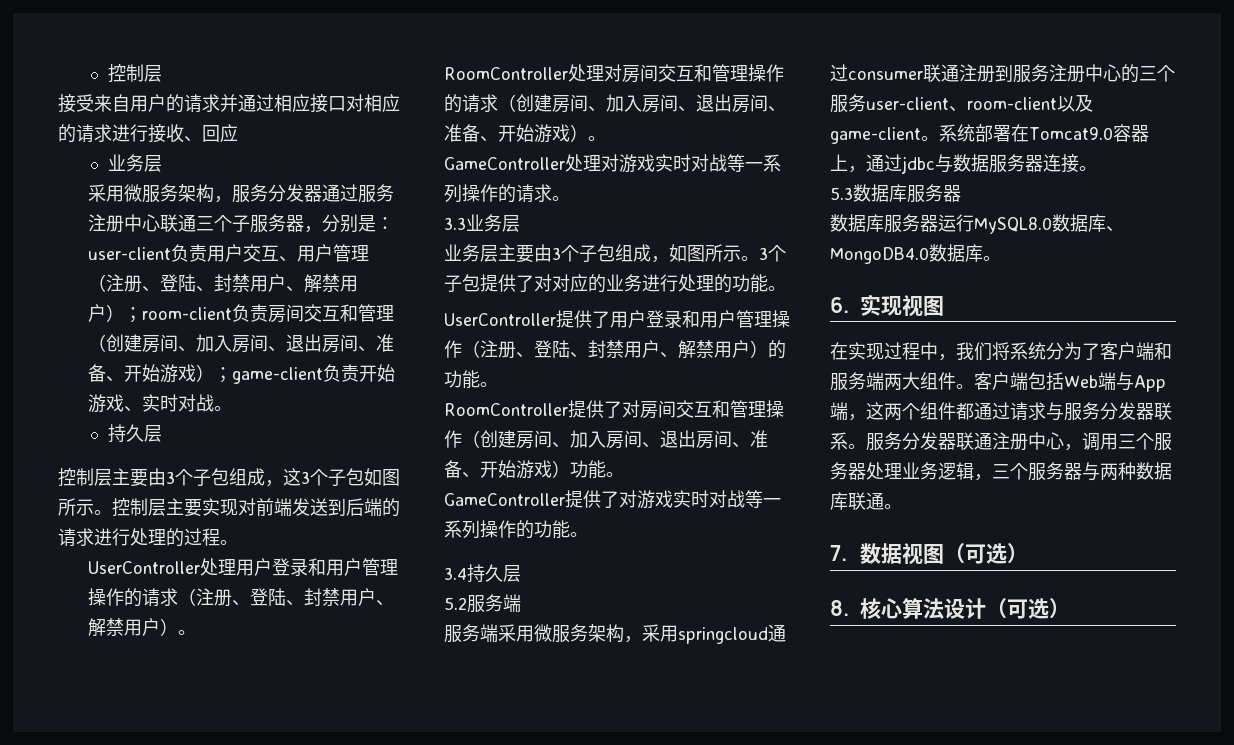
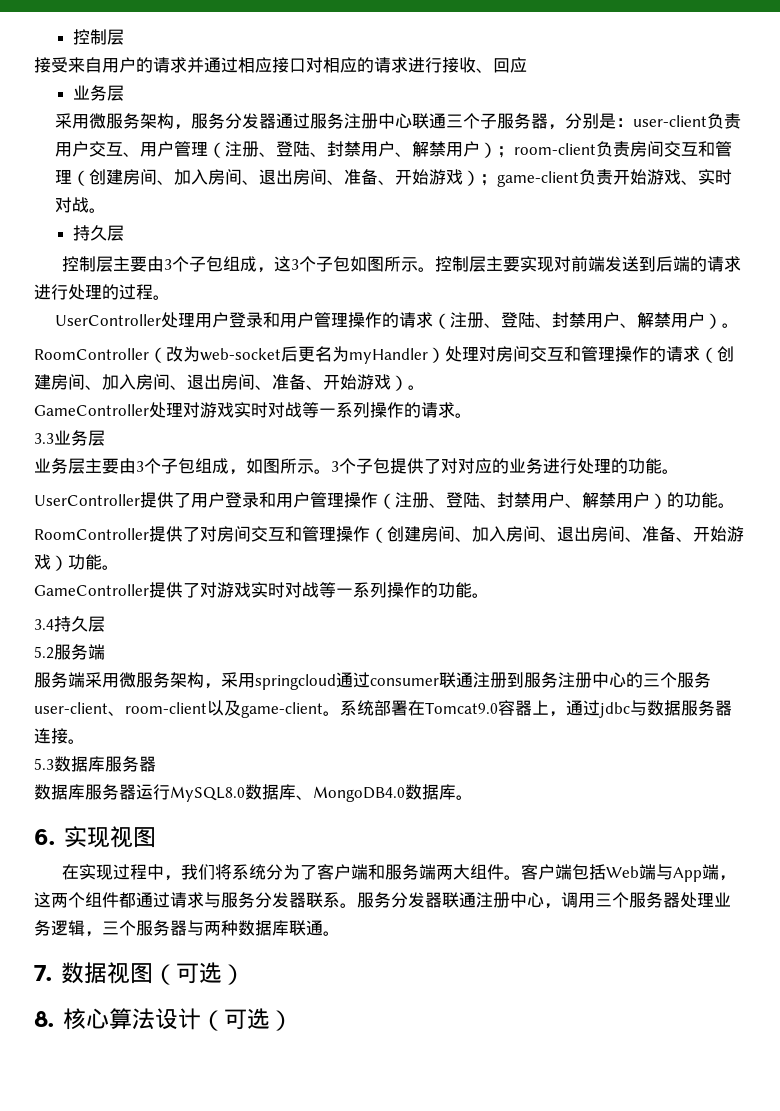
- RoomController处理对房间交互和管理操作的请求（创建房间、加入房间、退出房间、准备、开始游戏）。
+ RoomController（改为web-socket后更名为myHandler）处理对房间交互和管理操作的请求（创建房间、加入房间、退出房间、准备、开始游戏）。

